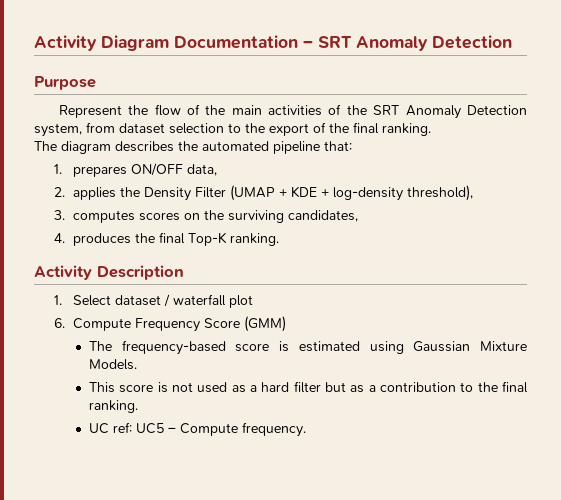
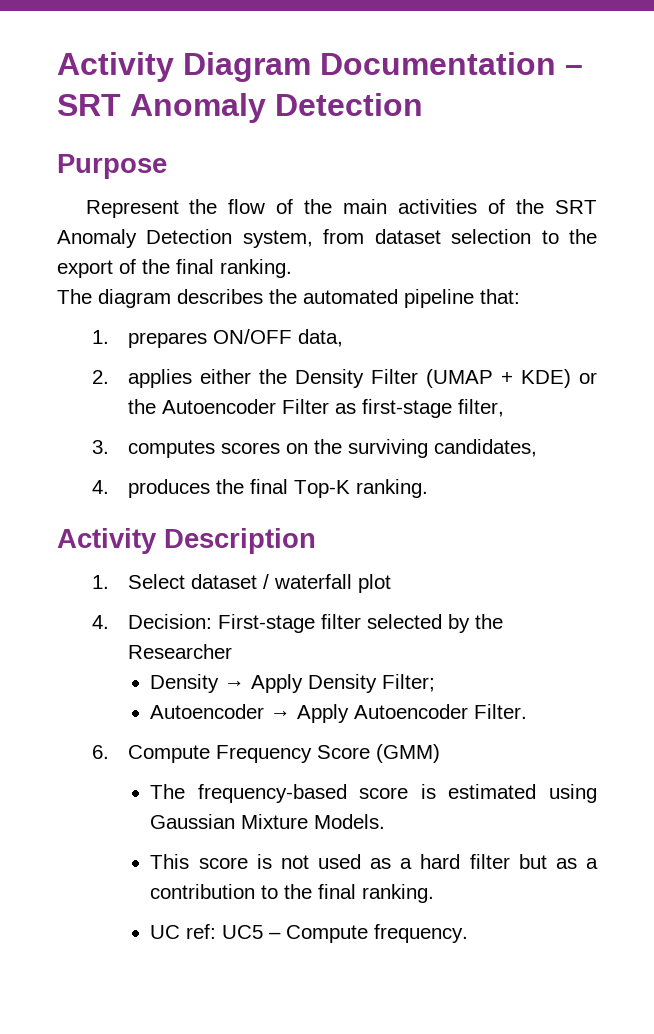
- 2. applies the Density Filter (UMAP + KDE + log-density threshold),
+ 2. applies either the Density Filter (UMAP + KDE) or the Autoencoder Filter as first-stage filter,
+ 4. Decision: First-stage filter selected by the Researcher
+ Density → Apply Density Filter;
+ Autoencoder → Apply Autoencoder Filter.

